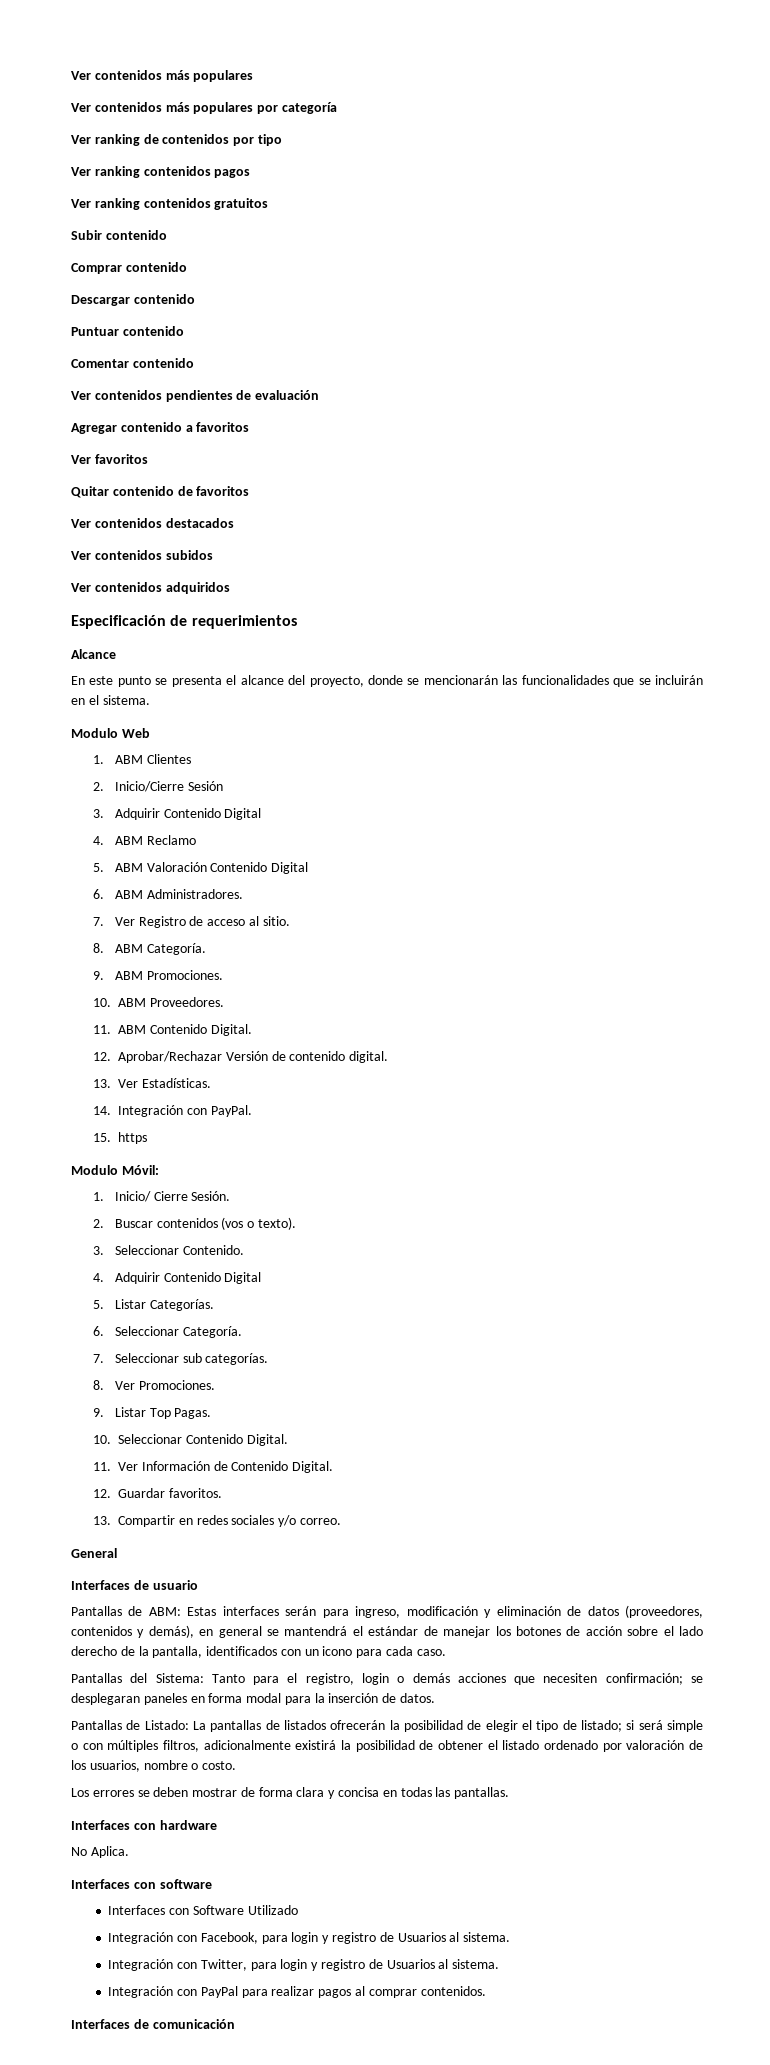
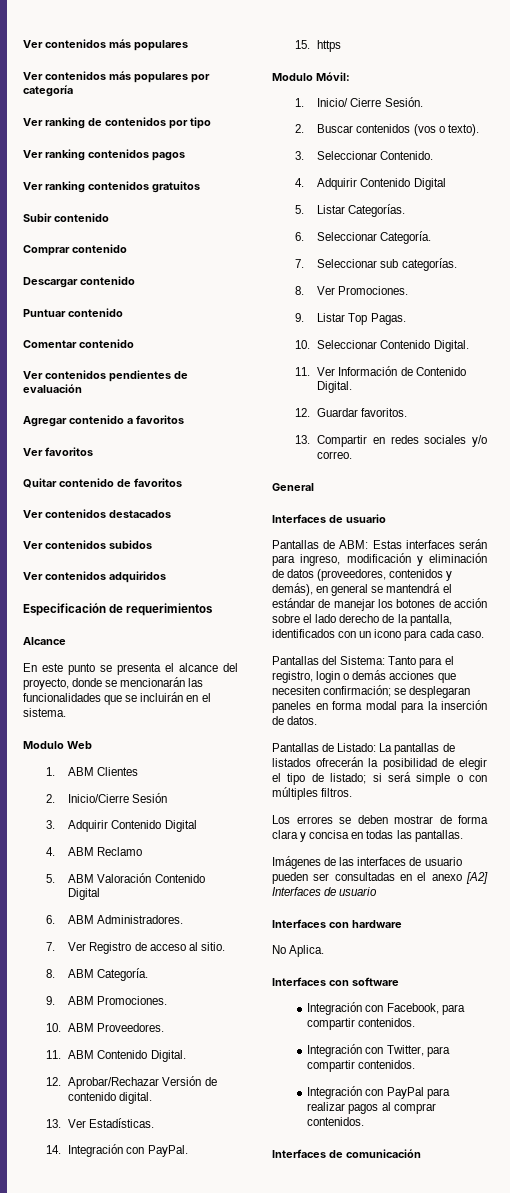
- Pantallas de Listado: La pantallas de listados ofrecerán la posibilidad de elegir el tipo de listado; si será simple o con múltiples filtros, adicionalmente existirá la posibilidad de obtener el listado ordenado por valoración de los usuarios, nombre o costo.
+ Pantallas de Listado: La pantallas de listados ofrecerán la posibilidad de elegir el tipo de listado; si será simple o con múltiples filtros.
+ Imágenes de las interfaces de usuario pueden ser consultadas en el anexo [A2] Interfaces de usuario
- Interfaces con Software Utilizado
- Integración con Facebook, para login y registro de Usuarios al sistema.
- Integración con Twitter, para login y registro de Usuarios al sistema.
+ Integración con Facebook, para compartir contenidos.
+ Integración con Twitter, para compartir contenidos.

